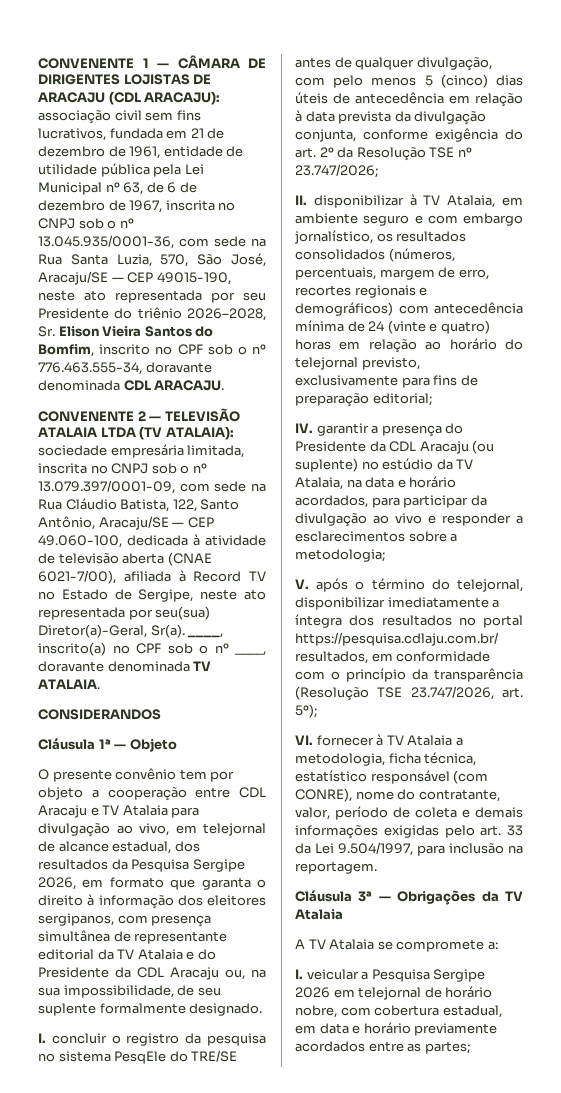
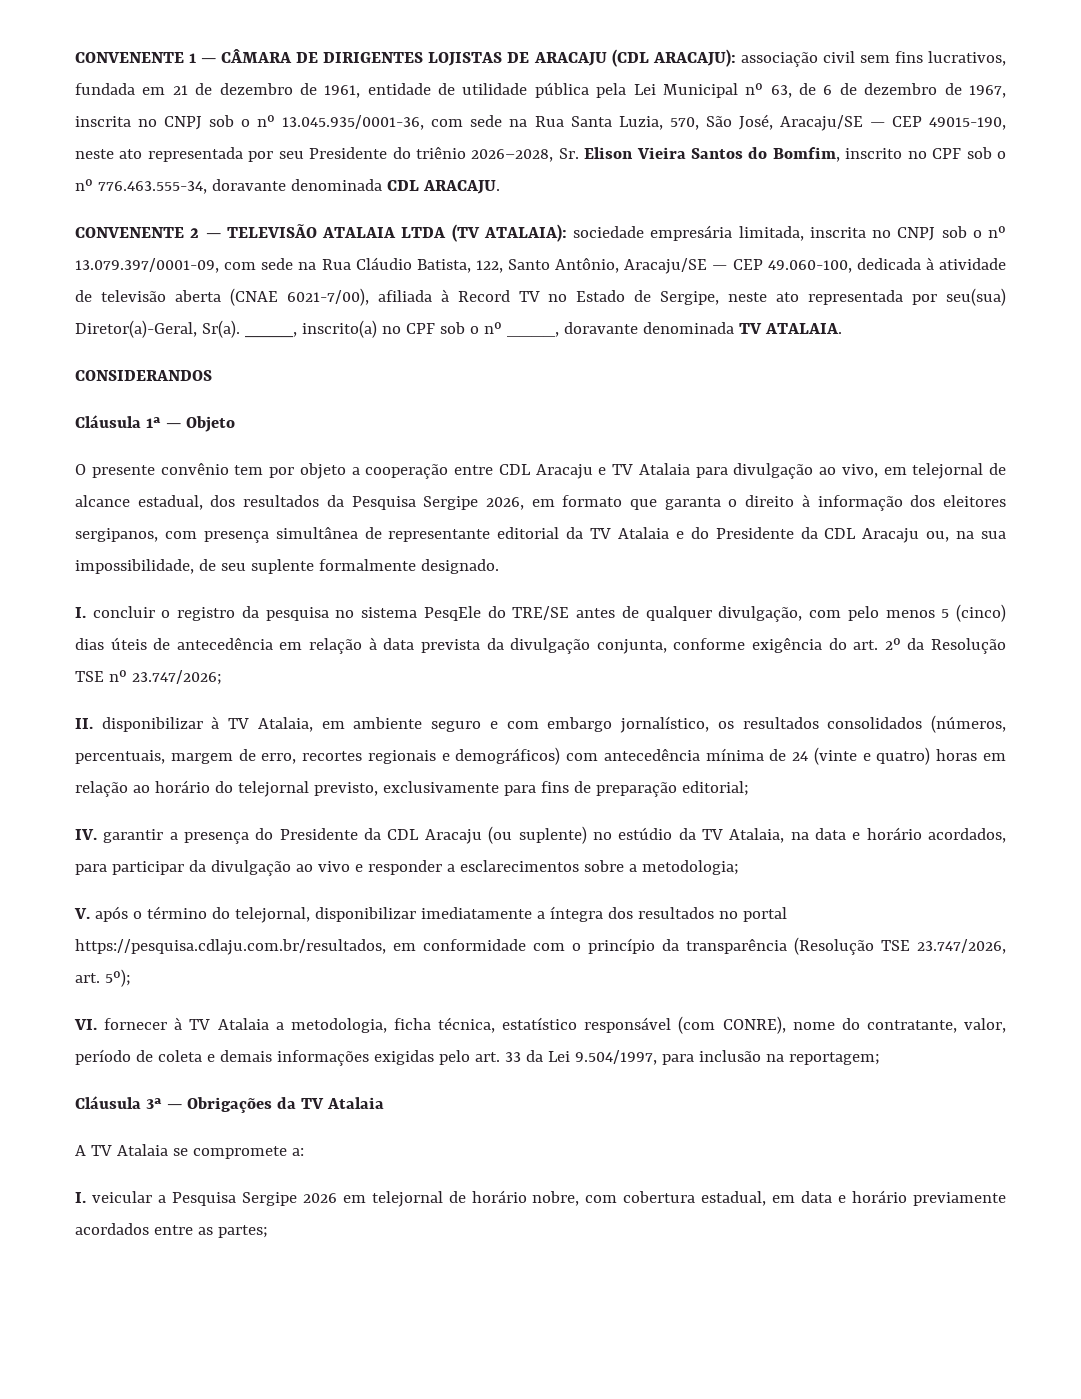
- VI. fornecer à TV Atalaia a metodologia, ficha técnica, estatístico responsável (com CONRE), nome do contratante, valor, período de coleta e demais informações exigidas pelo art. 33 da Lei 9.504/1997, para inclusão na reportagem.
+ VI. fornecer à TV Atalaia a metodologia, ficha técnica, estatístico responsável (com CONRE), nome do contratante, valor, período de coleta e demais informações exigidas pelo art. 33 da Lei 9.504/1997, para inclusão na reportagem;

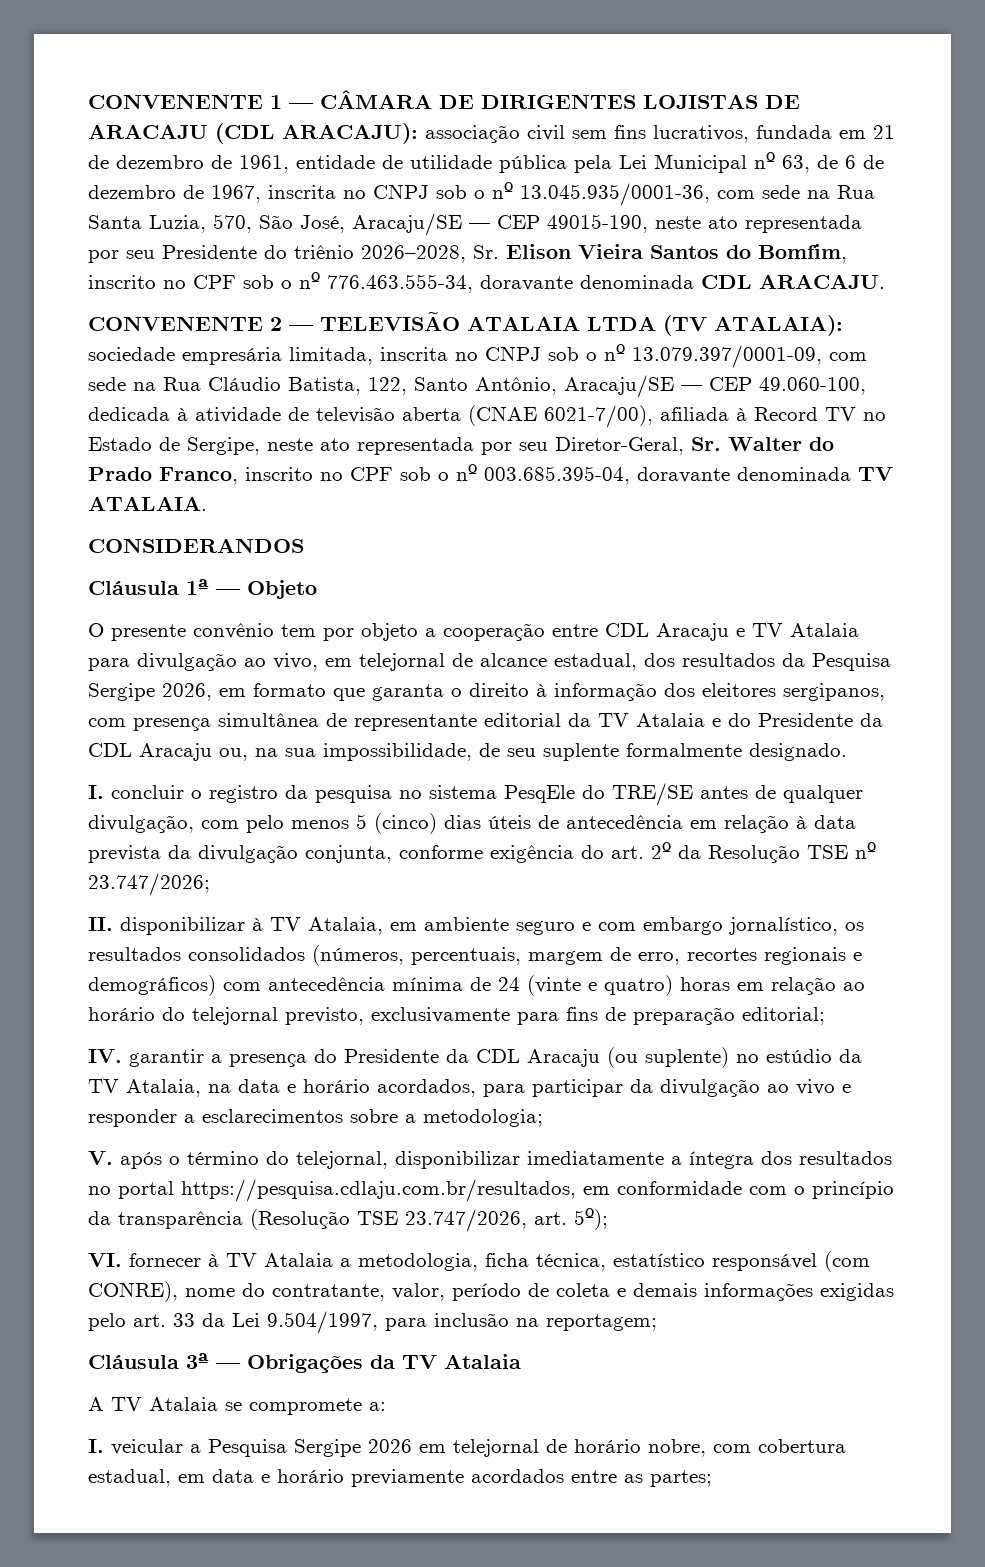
- CONVENENTE 2 — TELEVISÃO ATALAIA LTDA (TV ATALAIA): sociedade empresária limitada, inscrita no CNPJ sob o nº 13.079.397/0001-09, com sede na Rua Cláudio Batista, 122, Santo Antônio, Aracaju/SE — CEP 49.060-100, dedicada à atividade de televisão aberta (CNAE 6021-7/00), afiliada à Record TV no Estado de Sergipe, neste ato representada por seu(sua) Diretor(a)-Geral, Sr(a). ____, inscrito(a) no CPF sob o nº ____, doravante denominada TV ATALAIA.
+ CONVENENTE 2 — TELEVISÃO ATALAIA LTDA (TV ATALAIA): sociedade empresária limitada, inscrita no CNPJ sob o nº 13.079.397/0001-09, com sede na Rua Cláudio Batista, 122, Santo Antônio, Aracaju/SE — CEP 49.060-100, dedicada à atividade de televisão aberta (CNAE 6021-7/00), afiliada à Record TV no Estado de Sergipe, neste ato representada por seu Diretor-Geral, Sr. Walter do Prado Franco, inscrito no CPF sob o nº 003.685.395-04, doravante denominada TV ATALAIA.

